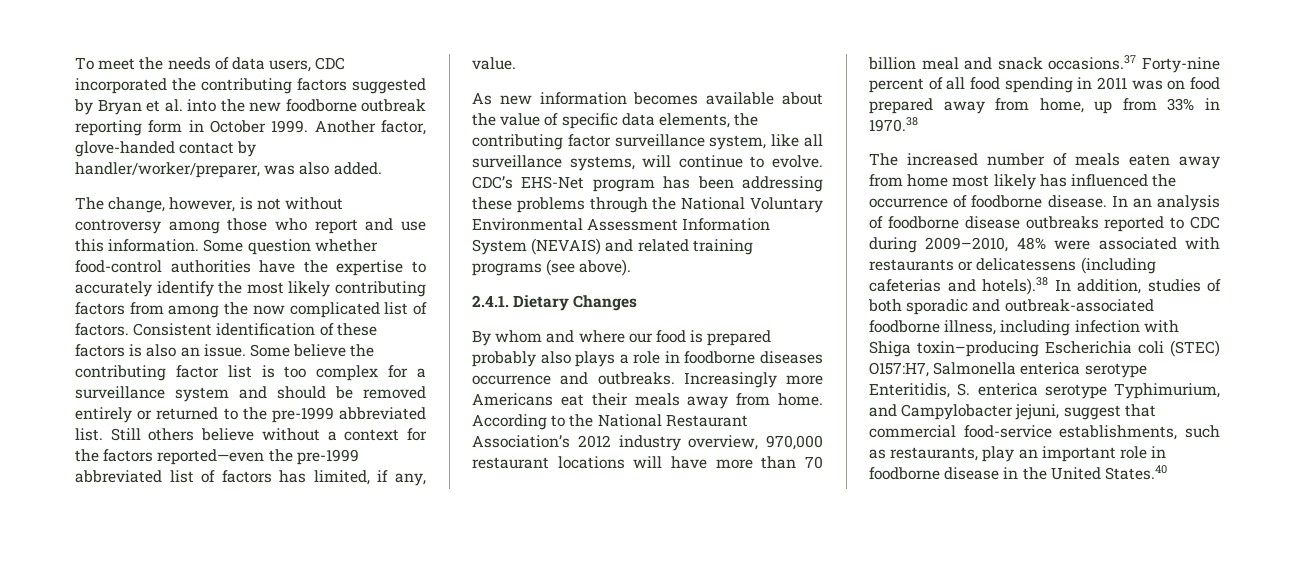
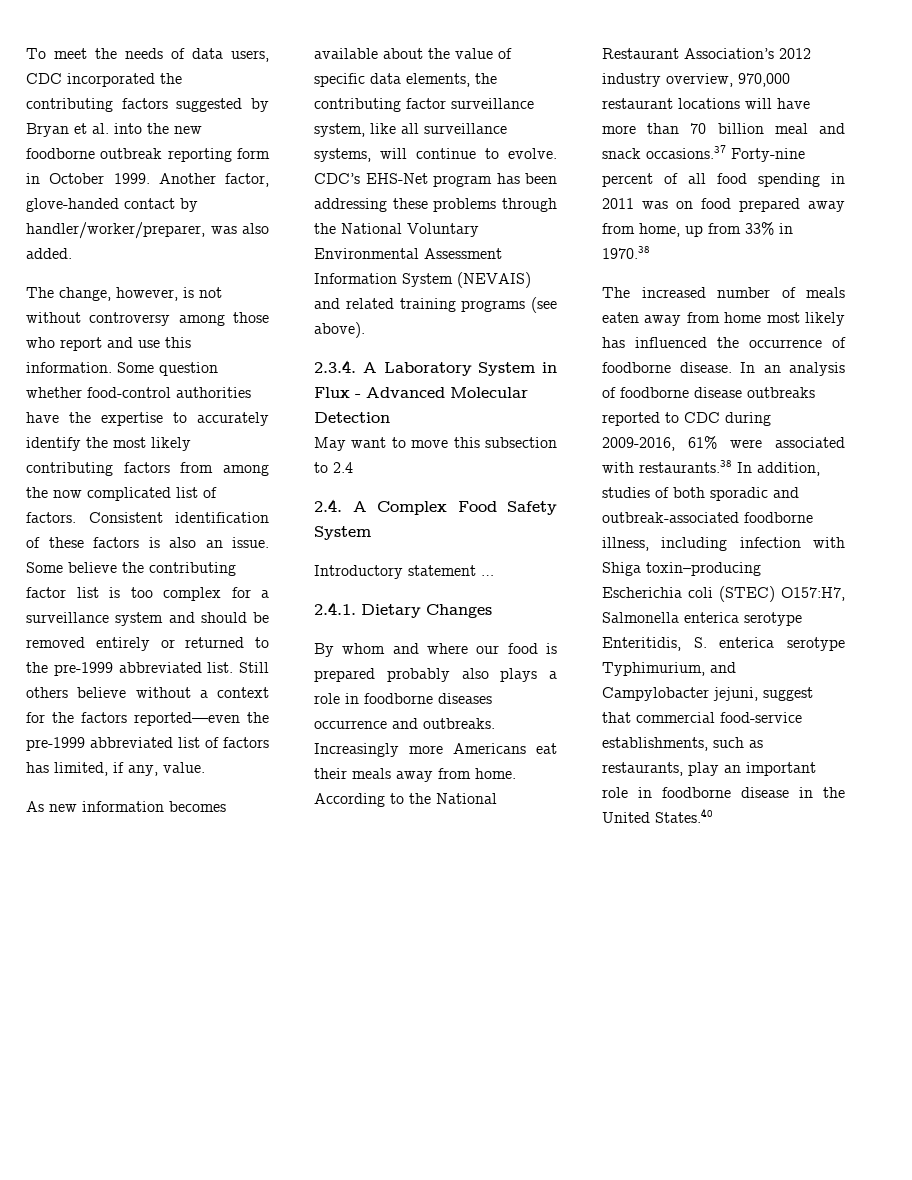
+ 2.3.4. A Laboratory System in Flux - Advanced Molecular Detection
+ May want to move this subsection to 2.4
+ 2.4. A Complex Food Safety System
+ Introductory statement …
- In an analysis of foodborne disease outbreaks reported to CDC during 2009–2010, 48% were associated with restaurants or delicatessens (including cafeterias and hotels).38 In addition, studies of both sporadic and outbreak-associated foodborne illness, including infection with Shiga toxin–producing Escherichia coli (STEC) O157:H7, Salmonella enterica serotype Enteritidis, S. enterica serotype Typhimurium, and Campylobacter jejuni, suggest that commercial food-service establishments, such as restaurants, play an important role in foodborne disease in the United States.40
+ In an analysis of foodborne disease outbreaks reported to CDC during 2009-2016, 61% were associated with restaurants.38 In addition, studies of both sporadic and outbreak-associated foodborne illness, including infection with Shiga toxin–producing Escherichia coli (STEC) O157:H7, Salmonella enterica serotype Enteritidis, S. enterica serotype Typhimurium, and Campylobacter jejuni, suggest that commercial food-service establishments, such as restaurants, play an important role in foodborne disease in the United States.40

